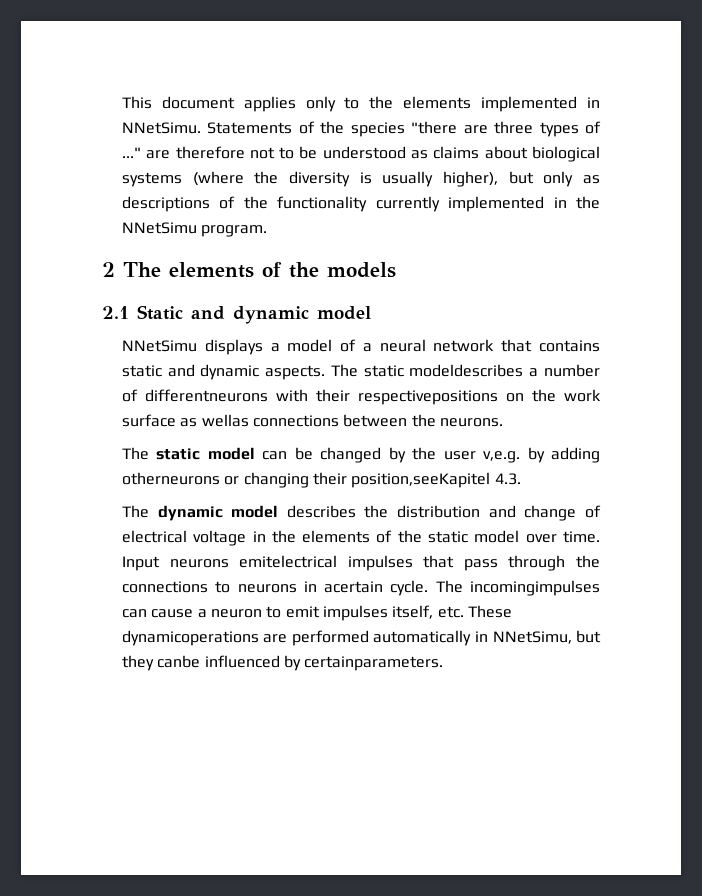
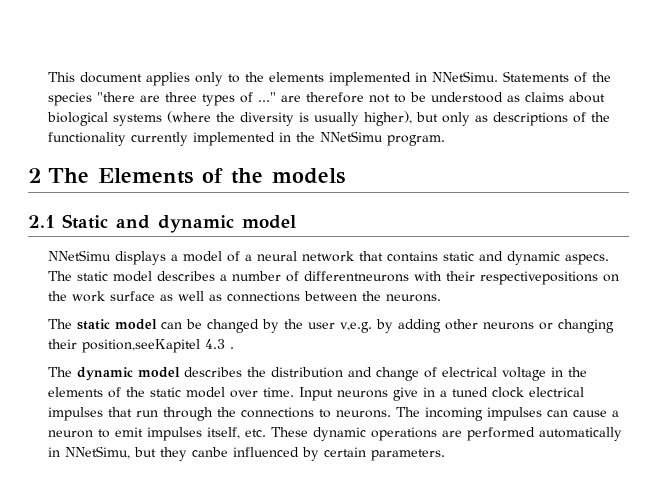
- 2 The elements of the models
+ 2 The Elements of the models
- NNetSimu displays a model of a neural network that contains static and dynamic aspects. The static modeldescribes a number of differentneurons with their respectivepositions on the work surface as wellas connections between the neurons.
+ NNetSimu displays a model of a neural network that contains static and dynamic aspecs. The static model describes a number of differentneurons with their respectivepositions on the work surface as well as connections between the neurons.
- The static model can be changed by the user v,e.g. by adding otherneurons or changing their position,seeKapitel 4.3.
+ The static model can be changed by the user v,e.g. by adding other neurons or changing their position,seeKapitel 4.3 .
- Input neurons emitelectrical impulses that pass through the connections to neurons in acertain cycle. The incomingimpulses can cause a neuron to emit impulses itself, etc. These dynamicoperations are performed automatically in NNetSimu, but they canbe influenced by certainparameters.
+ Input neurons give in a tuned clock electrical impulses that run through the connections to neurons. The incoming impulses can cause a neuron to emit impulses itself, etc. These dynamic operations are performed automatically in NNetSimu, but they canbe influenced by certain parameters.

